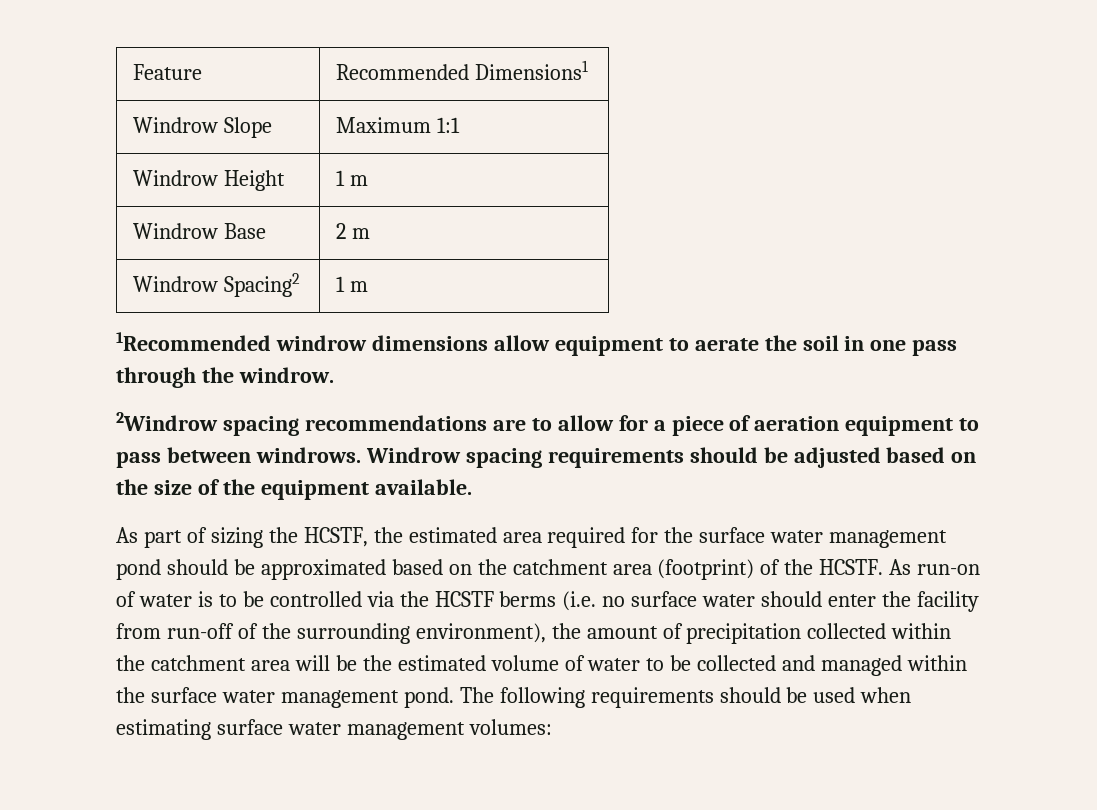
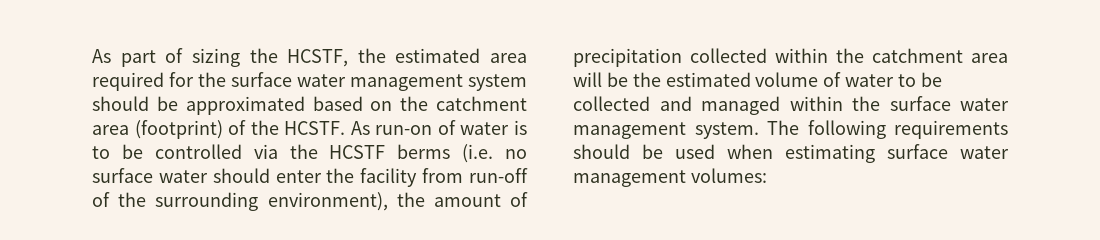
- Feature | Recommended Dimensions1
- Windrow Slope | Maximum 1:1
- Windrow Height | 1 m
- Windrow Base | 2 m
- Windrow Spacing2 | 1 m
- 1Recommended windrow dimensions allow equipment to aerate the soil in one pass through the windrow.
- 2Windrow spacing recommendations are to allow for a piece of aeration equipment to pass between windrows. Windrow spacing requirements should be adjusted based on the size of the equipment available.
- As part of sizing the HCSTF, the estimated area required for the surface water management pond should be approximated based on the catchment area (footprint) of the HCSTF.
+ As part of sizing the HCSTF, the estimated area required for the surface water management system should be approximated based on the catchment area (footprint) of the HCSTF.
- As run-on of water is to be controlled via the HCSTF berms (i.e. no surface water should enter the facility from run-off of the surrounding environment), the amount of precipitation collected within the catchment area will be the estimated volume of water to be collected and managed within the surface water management pond.
+ As run-on of water is to be controlled via the HCSTF berms (i.e. no surface water should enter the facility from run-off of the surrounding environment), the amount of precipitation collected within the catchment area will be the estimated volume of water to be collected and managed within the surface water management system.

